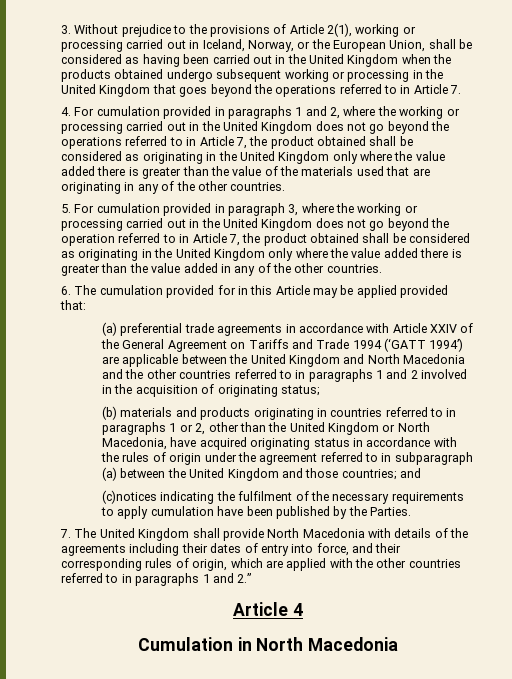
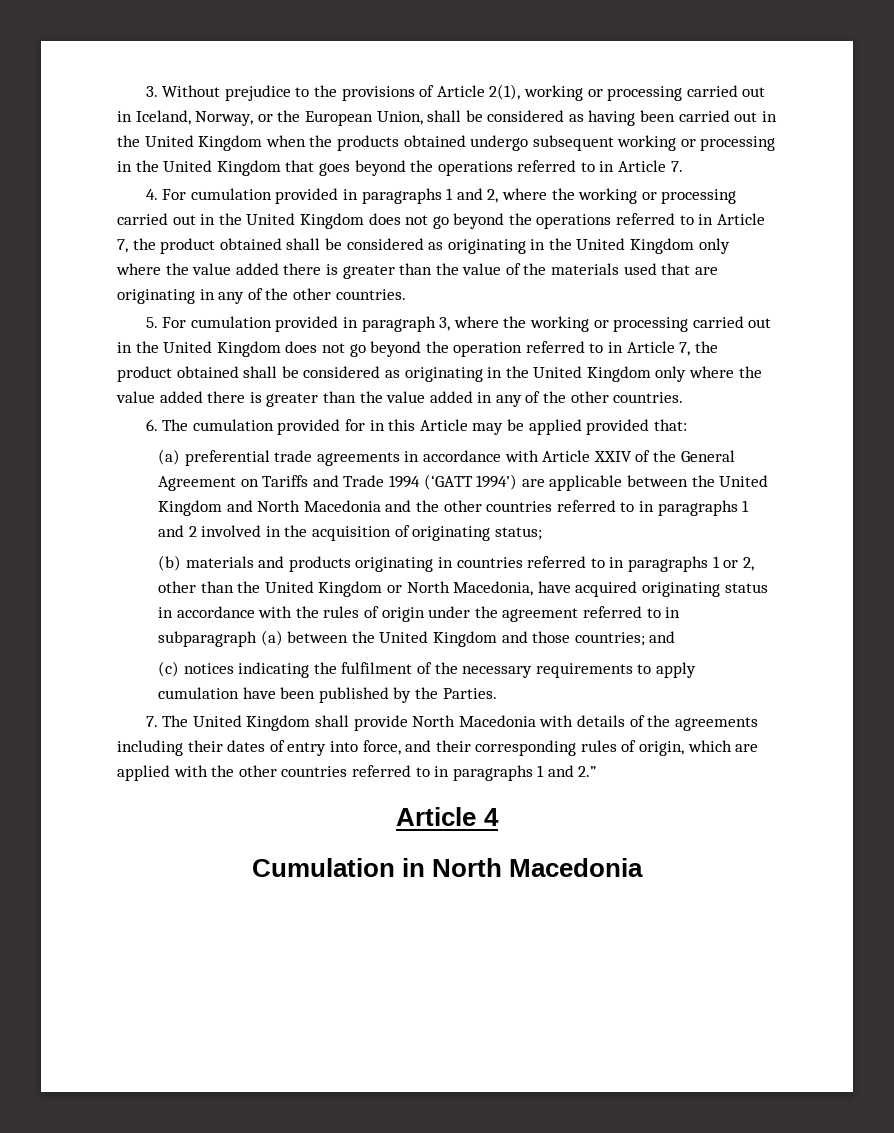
- (c)notices indicating the fulfilment of the necessary requirements to apply cumulation have been published by the Parties.
+ (c) notices indicating the fulfilment of the necessary requirements to apply cumulation have been published by the Parties.

